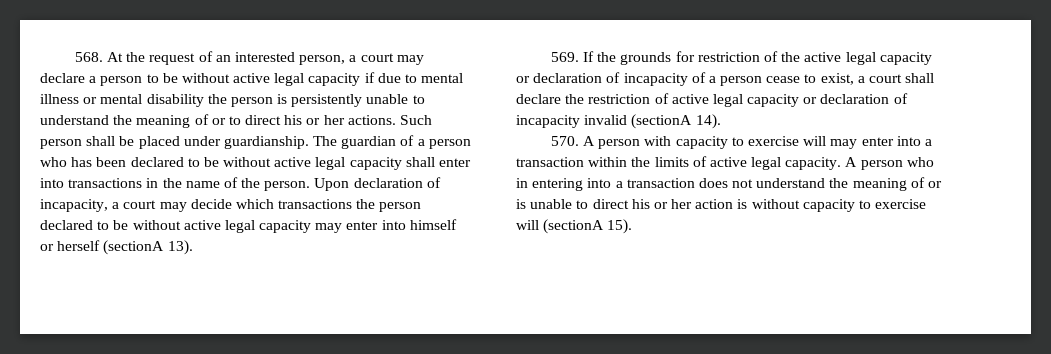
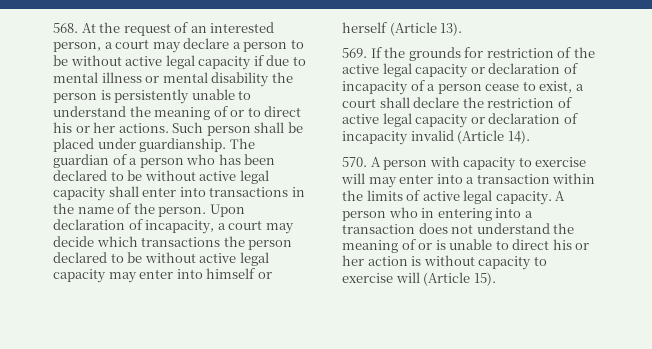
- Upon declaration of incapacity, a court may decide which transactions the person declared to be without active legal capacity may enter into himself or herself (sectionA 13).
+ Upon declaration of incapacity, a court may decide which transactions the person declared to be without active legal capacity may enter into himself or herself (Article 13).
- 569. If the grounds for restriction of the active legal capacity or declaration of incapacity of a person cease to exist, a court shall declare the restriction of active legal capacity or declaration of incapacity invalid (sectionA 14).
+ 569. If the grounds for restriction of the active legal capacity or declaration of incapacity of a person cease to exist, a court shall declare the restriction of active legal capacity or declaration of incapacity invalid (Article 14).
- A person who in entering into a transaction does not understand the meaning of or is unable to direct his or her action is without capacity to exercise will (sectionA 15).
+ A person who in entering into a transaction does not understand the meaning of or is unable to direct his or her action is without capacity to exercise will (Article 15).

